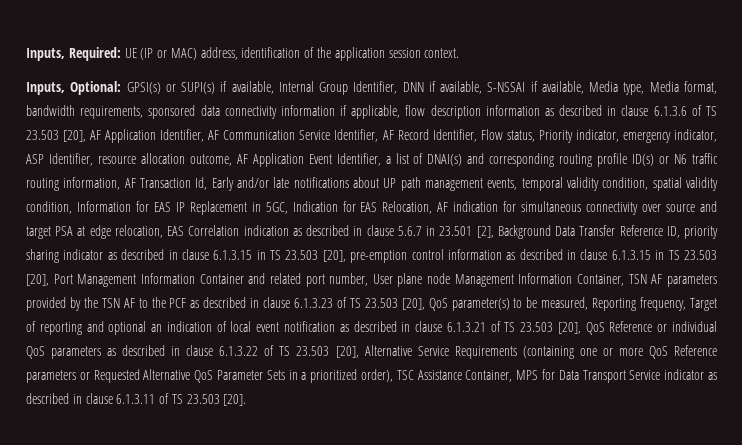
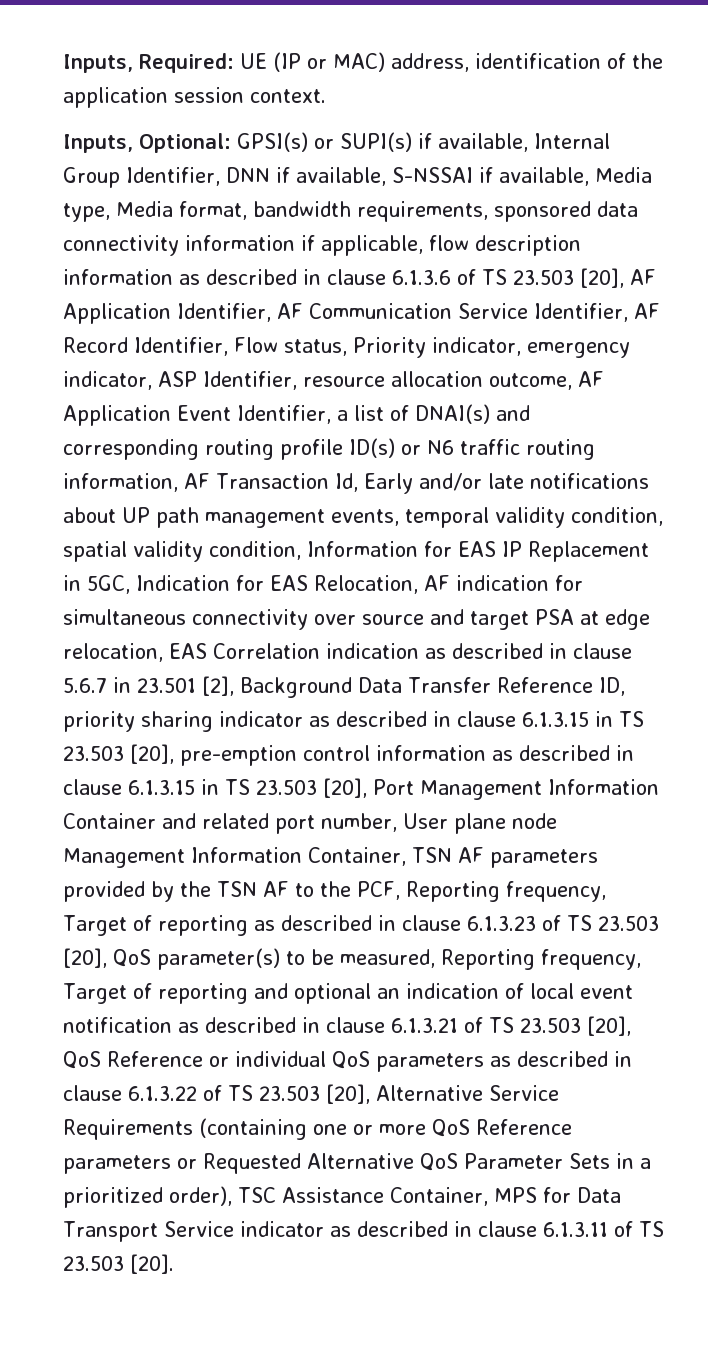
- GPSI(s) or SUPI(s) if available, Internal Group Identifier, DNN if available, S-NSSAI if available, Media type, Media format, bandwidth requirements, sponsored data connectivity information if applicable, flow description information as described in clause 6.1.3.6 of TS 23.503 [20], AF Application Identifier, AF Communication Service Identifier, AF Record Identifier, Flow status, Priority indicator, emergency indicator, ASP Identifier, resource allocation outcome, AF Application Event Identifier, a list of DNAI(s) and corresponding routing profile ID(s) or N6 traffic routing information, AF Transaction Id, Early and/or late notifications about UP path management events, temporal validity condition, spatial validity condition, Information for EAS IP Replacement in 5GC, Indication for EAS Relocation, AF indication for simultaneous connectivity over source and target PSA at edge relocation, EAS Correlation indication as described in clause 5.6.7 in 23.501 [2], Background Data Transfer Reference ID, priority sharing indicator as described in clause 6.1.3.15 in TS 23.503 [20], pre-emption control information as described in clause 6.1.3.15 in TS 23.503 [20], Port Management Information Container and related port number, User plane node Management Information Container, TSN AF parameters provided by the TSN AF to the PCF as described in clause 6.1.3.23 of TS 23.503 [20], QoS parameter(s) to be measured, Reporting frequency, Target of reporting and optional an indication of local event notification as described in clause 6.1.3.21 of TS 23.503 [20], QoS Reference or individual QoS parameters as described in clause 6.1.3.22 of TS 23.503 [20], Alternative Service Requirements (containing one or more QoS Reference parameters or Requested Alternative QoS Parameter Sets in a prioritized order), TSC Assistance Container, MPS for Data Transport Service indicator as described in clause 6.1.3.11 of TS 23.503 [20].
+ GPSI(s) or SUPI(s) if available, Internal Group Identifier, DNN if available, S-NSSAI if available, Media type, Media format, bandwidth requirements, sponsored data connectivity information if applicable, flow description information as described in clause 6.1.3.6 of TS 23.503 [20], AF Application Identifier, AF Communication Service Identifier, AF Record Identifier, Flow status, Priority indicator, emergency indicator, ASP Identifier, resource allocation outcome, AF Application Event Identifier, a list of DNAI(s) and corresponding routing profile ID(s) or N6 traffic routing information, AF Transaction Id, Early and/or late notifications about UP path management events, temporal validity condition, spatial validity condition, Information for EAS IP Replacement in 5GC, Indication for EAS Relocation, AF indication for simultaneous connectivity over source and target PSA at edge relocation, EAS Correlation indication as described in clause 5.6.7 in 23.501 [2], Background Data Transfer Reference ID, priority sharing indicator as described in clause 6.1.3.15 in TS 23.503 [20], pre-emption control information as described in clause 6.1.3.15 in TS 23.503 [20], Port Management Information Container and related port number, User plane node Management Information Container, TSN AF parameters provided by the TSN AF to the PCF, Reporting frequency, Target of reporting as described in clause 6.1.3.23 of TS 23.503 [20], QoS parameter(s) to be measured, Reporting frequency, Target of reporting and optional an indication of local event notification as described in clause 6.1.3.21 of TS 23.503 [20], QoS Reference or individual QoS parameters as described in clause 6.1.3.22 of TS 23.503 [20], Alternative Service Requirements (containing one or more QoS Reference parameters or Requested Alternative QoS Parameter Sets in a prioritized order), TSC Assistance Container, MPS for Data Transport Service indicator as described in clause 6.1.3.11 of TS 23.503 [20].

